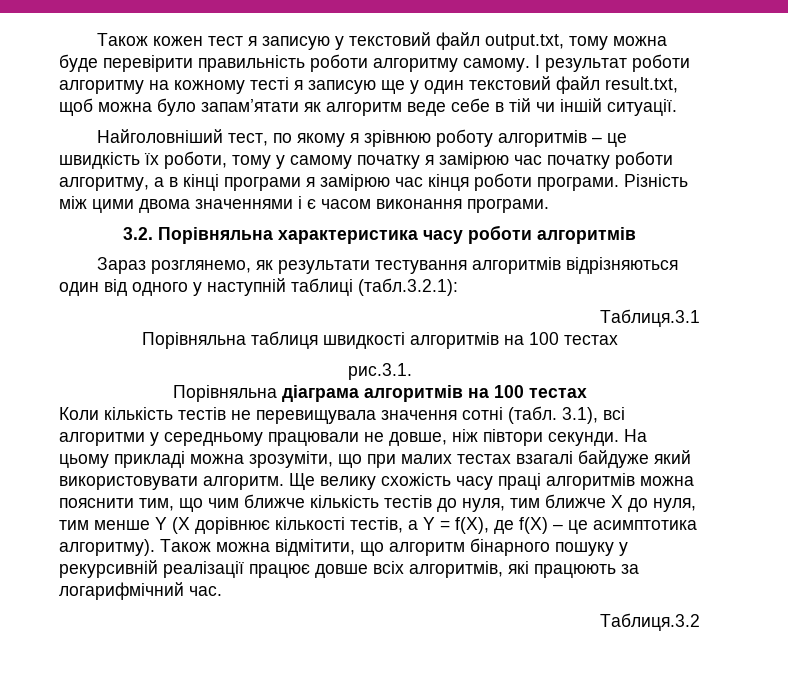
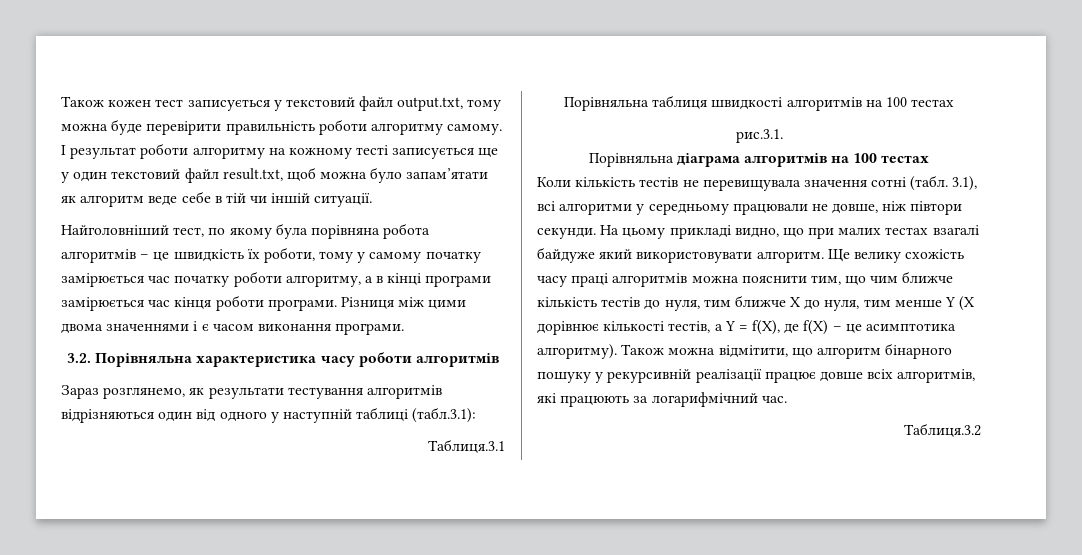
- Також кожен тест я записую у текстовий файл output.txt, тому можна буде перевірити правильність роботи алгоритму самому.
+ Також кожен тест записується у текстовий файл output.txt, тому можна буде перевірити правильність роботи алгоритму самому.
- І результат роботи алгоритму на кожному тесті я записую ще у один текстовий файл result.txt, щоб можна було запам’ятати як алгоритм веде себе в тій чи іншій ситуації.
+ І результат роботи алгоритму на кожному тесті записується ще у один текстовий файл result.txt, щоб можна було запам’ятати як алгоритм веде себе в тій чи іншій ситуації.
- Найголовніший тест, по якому я зрівнюю роботу алгоритмів – це швидкість їх роботи, тому у самому початку я замірюю час початку роботи алгоритму, а в кінці програми я замірюю час кінця роботи програми.
+ Найголовніший тест, по якому була порівняна робота алгоритмів – це швидкість їх роботи, тому у самому початку замірюється час початку роботи алгоритму, а в кінці програми замірюється час кінця роботи програми.
- Різність між цими двома значеннями і є часом виконання програми.
+ Різниця між цими двома значеннями і є часом виконання програми.
- Зараз розглянемо, як результати тестування алгоритмів відрізняються один від одного у наступній таблиці (табл.3.2.1):
+ Зараз розглянемо, як результати тестування алгоритмів відрізняються один від одного у наступній таблиці (табл.3.1):
- На цьому прикладі можна зрозуміти, що при малих тестах взагалі байдуже який використовувати алгоритм.
+ На цьому прикладі видно, що при малих тестах взагалі байдуже який використовувати алгоритм.

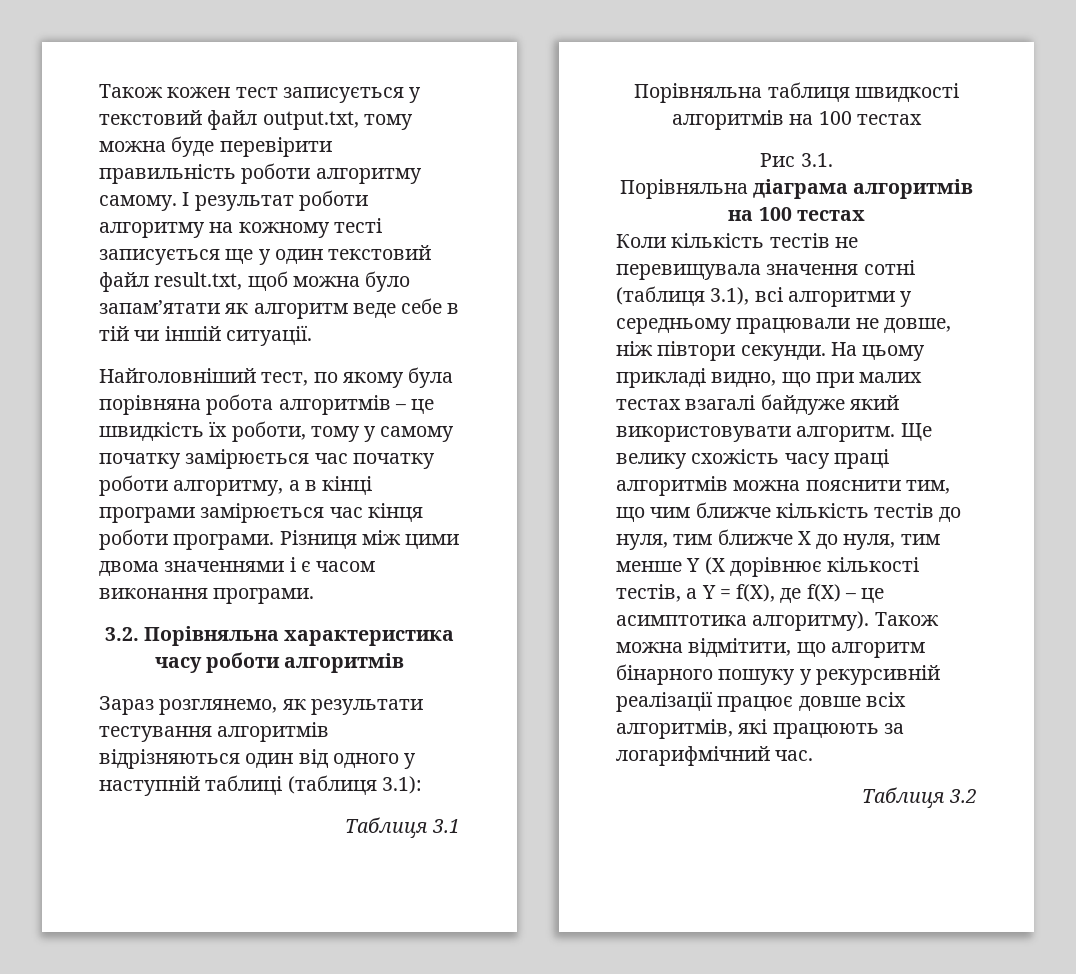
- Зараз розглянемо, як результати тестування алгоритмів відрізняються один від одного у наступній таблиці (табл.3.1):
- Таблиця.3.1
+ Зараз розглянемо, як результати тестування алгоритмів відрізняються один від одного у наступній таблиці (таблиця 3.1):
+ Таблиця 3.1
- рис.3.1.
+ Рис 3.1.
- Коли кількість тестів не перевищувала значення сотні (табл. 3.1), всі алгоритми у середньому працювали не довше, ніж півтори секунди.
+ Коли кількість тестів не перевищувала значення сотні (таблиця 3.1), всі алгоритми у середньому працювали не довше, ніж півтори секунди.
- Таблиця.3.2
+ Таблиця 3.2

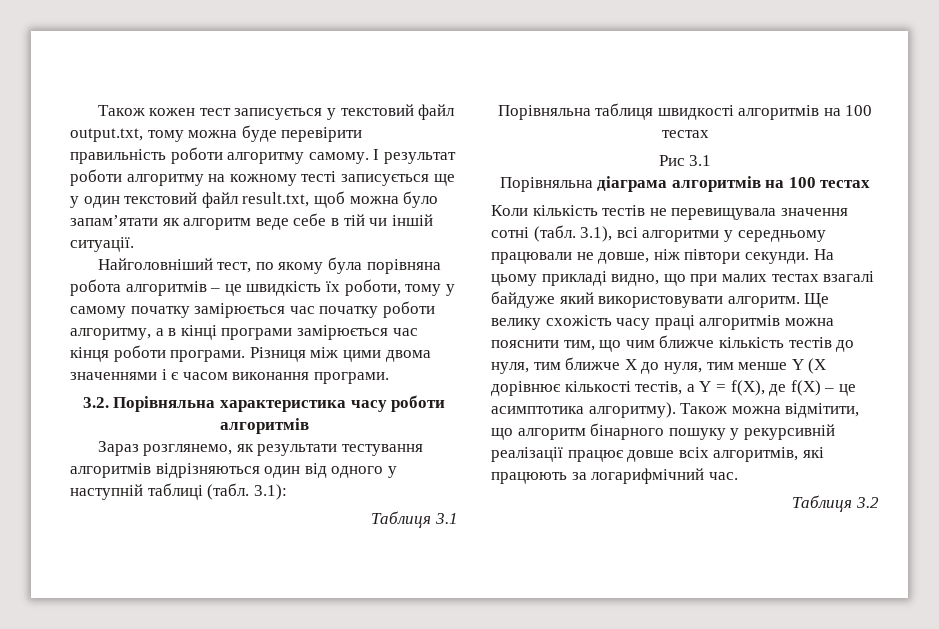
- Зараз розглянемо, як результати тестування алгоритмів відрізняються один від одного у наступній таблиці (таблиця 3.1):
+ Зараз розглянемо, як результати тестування алгоритмів відрізняються один від одного у наступній таблиці (табл. 3.1):
- Рис 3.1.
+ Рис 3.1
- Коли кількість тестів не перевищувала значення сотні (таблиця 3.1), всі алгоритми у середньому працювали не довше, ніж півтори секунди.
+ Коли кількість тестів не перевищувала значення сотні (табл. 3.1), всі алгоритми у середньому працювали не довше, ніж півтори секунди.

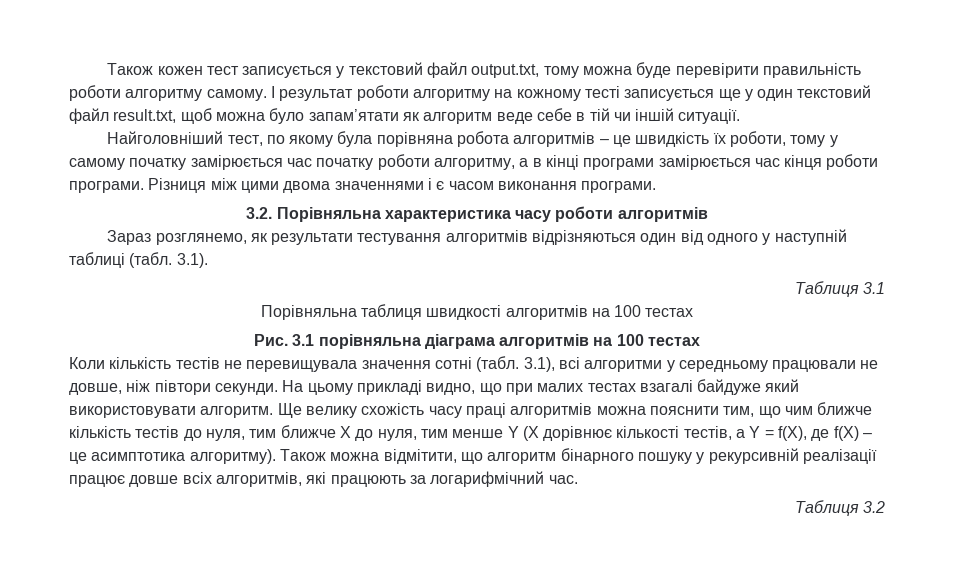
- 3.1):
+ 3.1).
- Рис 3.1
- Порівняльна діаграма алгоритмів на 100 тестах
+ Рис. 3.1 порівняльна діаграма алгоритмів на 100 тестах

